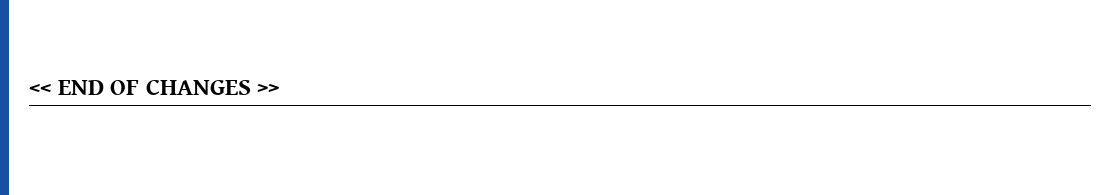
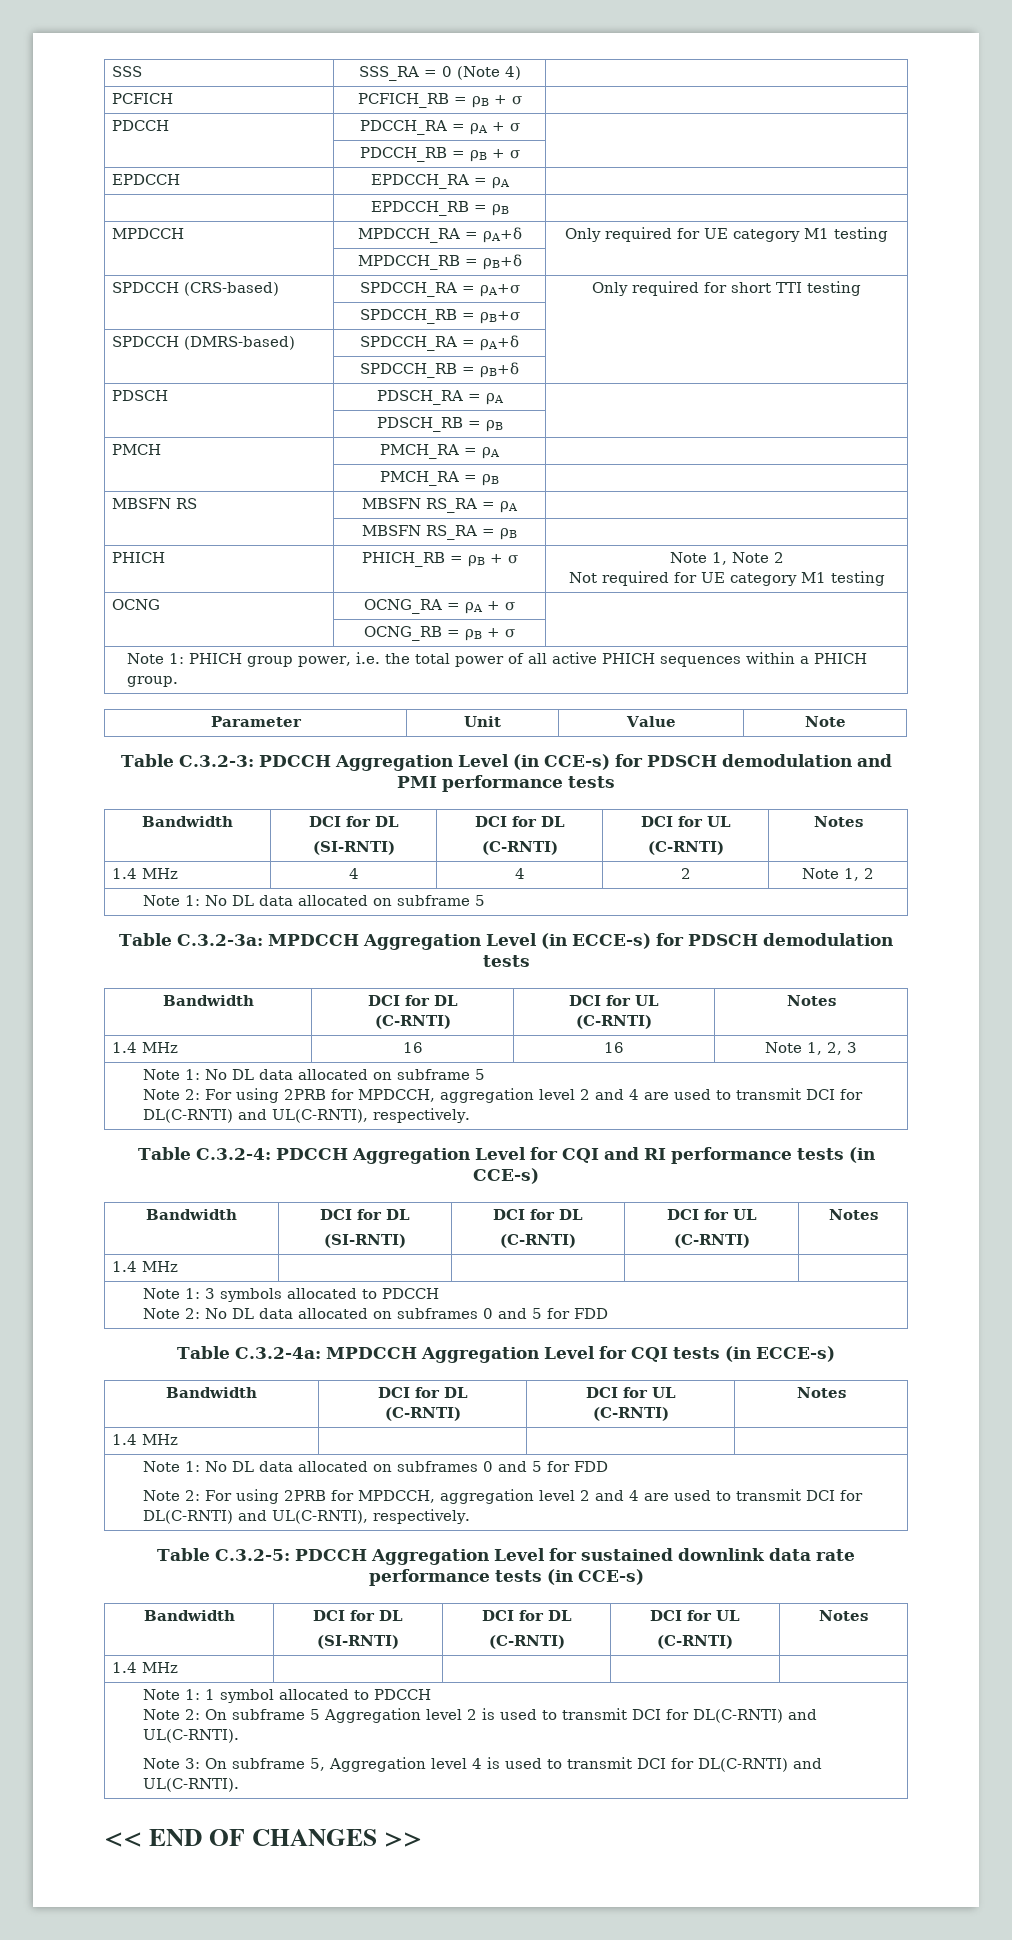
+ SSS | SSS_RA = 0 (Note 4) |
+ PCFICH | PCFICH_RB = ρB + σ |
+ PDCCH | PDCCH_RA = ρA + σ |
+ | PDCCH_RB = ρB + σ |
+ EPDCCH | EPDCCH_RA = ρA |
+ | EPDCCH_RB = ρB |
+ MPDCCH | MPDCCH_RA = ρA+δ | Only required for UE category M1 testing
+ | MPDCCH_RB = ρB+δ |
+ SPDCCH (CRS-based) | SPDCCH_RA = ρA+σ | Only required for short TTI testing
+ | SPDCCH_RB = ρB+σ |
+ SPDCCH (DMRS-based) | SPDCCH_RA = ρA+δ |
+ | SPDCCH_RB = ρB+δ |
+ PDSCH | PDSCH_RA = ρA |
+ | PDSCH_RB = ρB |
+ PMCH | PMCH_RA = ρA |
+ | PMCH_RA = ρB |
+ MBSFN RS | MBSFN RS_RA = ρA |
+ | MBSFN RS_RA = ρB |
+ PHICH | PHICH_RB = ρB + σ | Note 1, Note 2
+ Not required for UE category M1 testing
+ OCNG | OCNG_RA = ρA + σ |
+ | OCNG_RB = ρB + σ |
+ Note 1: PHICH group power, i.e. the total power of all active PHICH sequences within a PHICH group.
+ Parameter | Unit | Value | Note
+ Table C.3.2-3: PDCCH Aggregation Level (in CCE-s) for PDSCH demodulation and PMI performance tests
+ Bandwidth | DCI for DL
+ (SI-RNTI) | DCI for DL
+ (C-RNTI) | DCI for UL
+ (C-RNTI) | Notes
+ 1.4 MHz | 4 | 4 | 2 | Note 1, 2
+ Note 1: No DL data allocated on subframe 5
+ Table C.3.2-3a: MPDCCH Aggregation Level (in ECCE-s) for PDSCH demodulation tests
+ Bandwidth | DCI for DL
+ (C-RNTI) | DCI for UL
+ (C-RNTI) | Notes
+ 1.4 MHz | 16 | 16 | Note 1, 2, 3
+ Note 1: No DL data allocated on subframe 5
+ Note 2: For using 2PRB for MPDCCH, aggregation level 2 and 4 are used to transmit DCI for DL(C-RNTI) and UL(C-RNTI), respectively.
+ Table C.3.2-4: PDCCH Aggregation Level for CQI and RI performance tests (in CCE-s)
+ Bandwidth | DCI for DL
+ (SI-RNTI) | DCI for DL
+ (C-RNTI) | DCI for UL
+ (C-RNTI) | Notes
+ 1.4 MHz | | | |
+ Note 1: 3 symbols allocated to PDCCH
+ Note 2: No DL data allocated on subframes 0 and 5 for FDD
+ Table C.3.2-4a: MPDCCH Aggregation Level for CQI tests (in ECCE-s)
+ Bandwidth | DCI for DL
+ (C-RNTI) | DCI for UL
+ (C-RNTI) | Notes
+ 1.4 MHz | | |
+ Note 1: No DL data allocated on subframes 0 and 5 for FDD
+ Note 2: For using 2PRB for MPDCCH, aggregation level 2 and 4 are used to transmit DCI for DL(C-RNTI) and UL(C-RNTI), respectively.
+ Table C.3.2-5: PDCCH Aggregation Level for sustained downlink data rate performance tests (in CCE-s)
+ Bandwidth | DCI for DL
+ (SI-RNTI) | DCI for DL
+ (C-RNTI) | DCI for UL
+ (C-RNTI) | Notes
+ 1.4 MHz | | | |
+ Note 1: 1 symbol allocated to PDCCH
+ Note 2: On subframe 5 Aggregation level 2 is used to transmit DCI for DL(C-RNTI) and UL(C-RNTI).
+ Note 3: On subframe 5, Aggregation level 4 is used to transmit DCI for DL(C-RNTI) and UL(C-RNTI).

